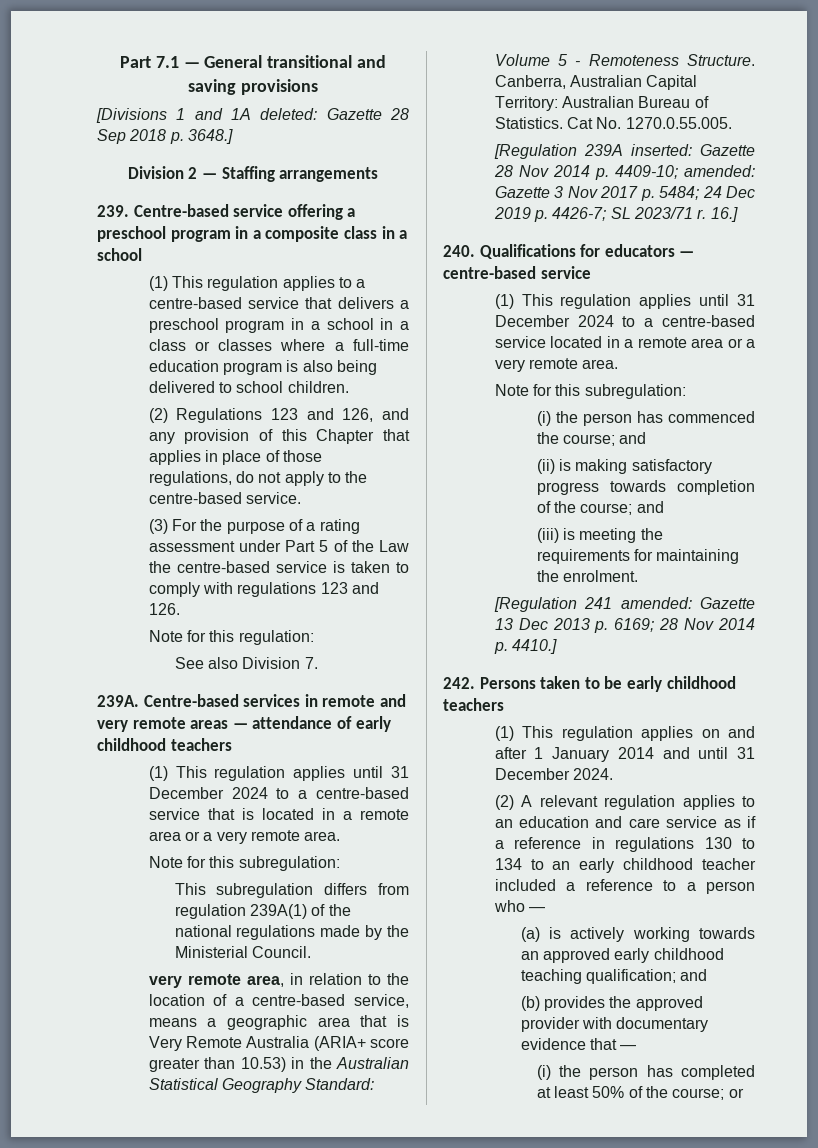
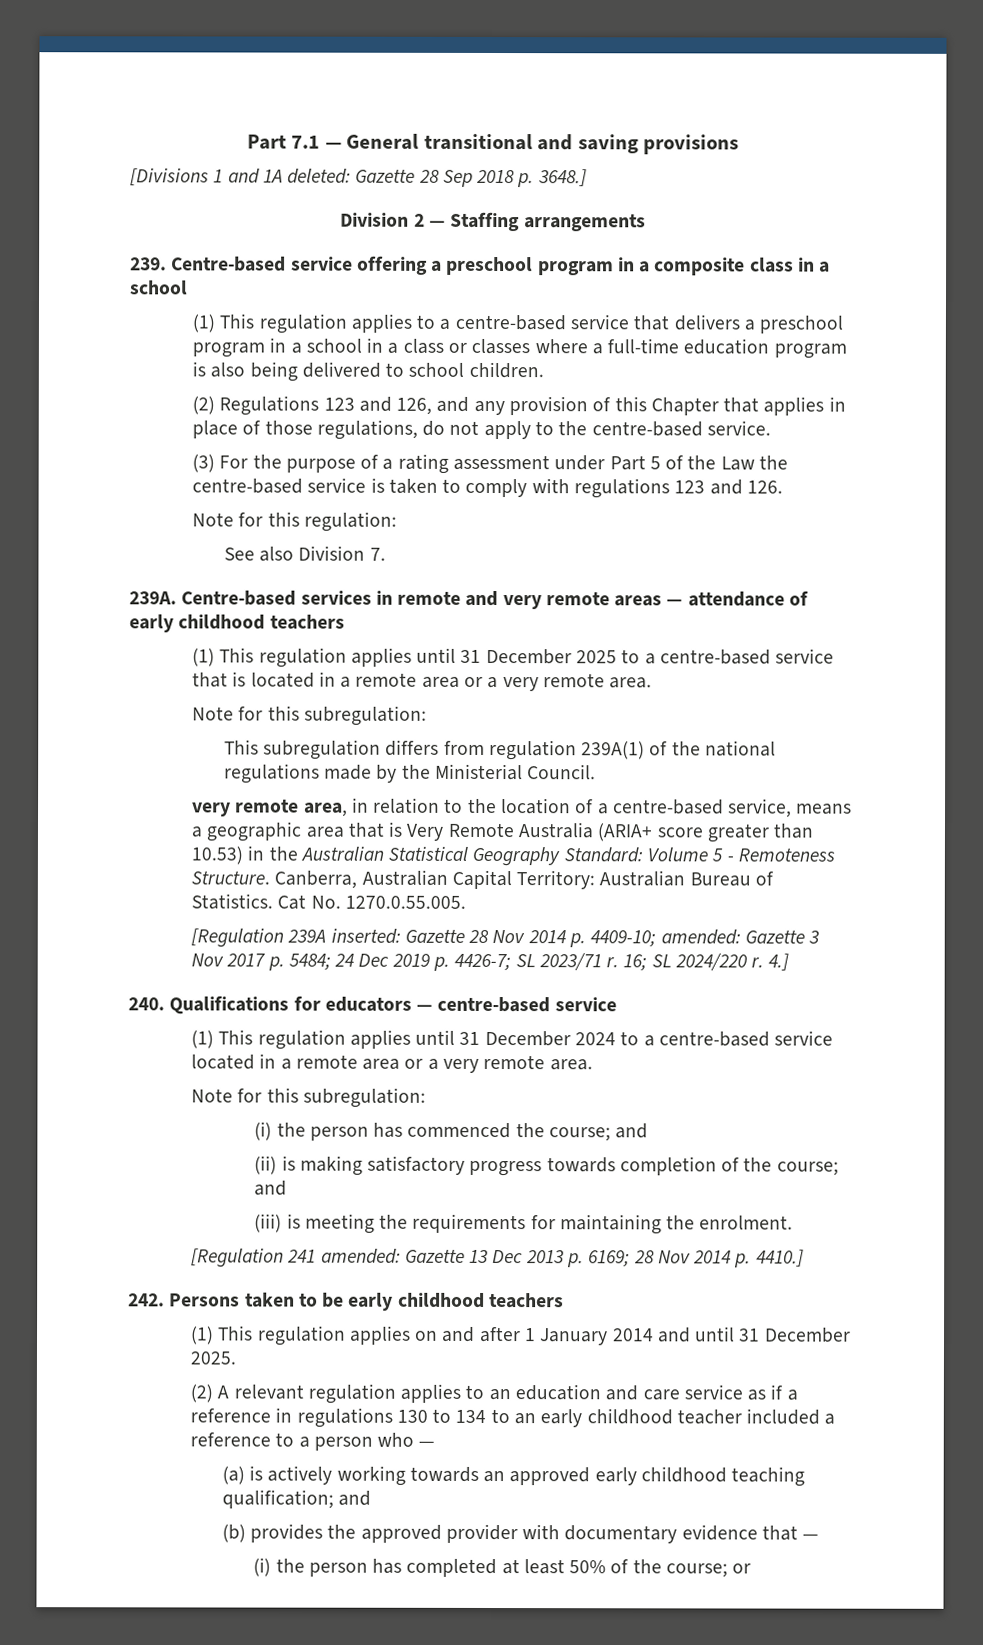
- (1) This regulation applies until 31 December 2024 to a centre-based service that is located in a remote area or a very remote area.
+ (1) This regulation applies until 31 December 2025 to a centre-based service that is located in a remote area or a very remote area.
- 16.]
+ 16; SL 2024/220 r. 4.]
- (1) This regulation applies on and after 1 January 2014 and until 31 December 2024.
+ (1) This regulation applies on and after 1 January 2014 and until 31 December 2025.

